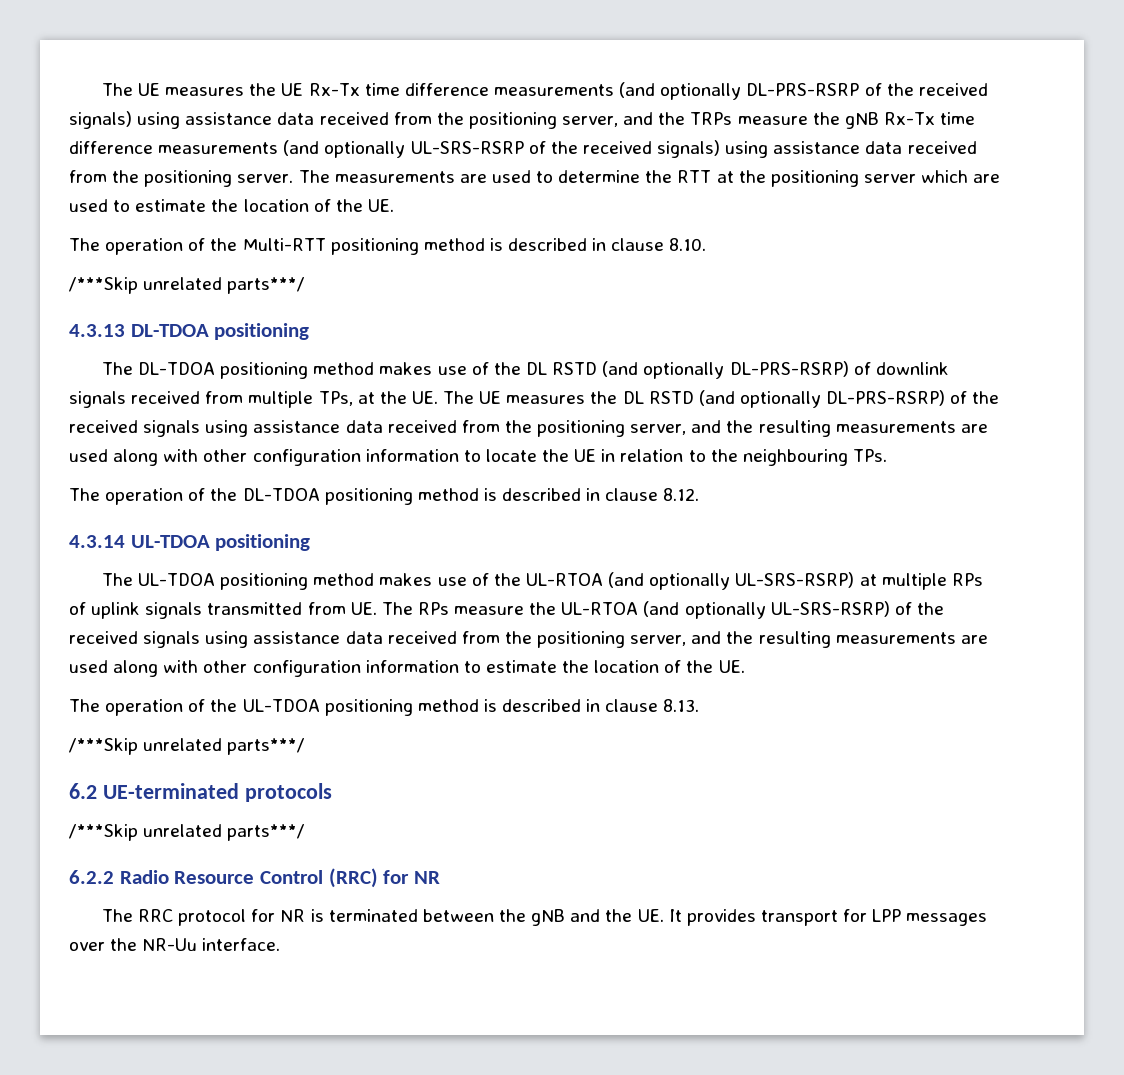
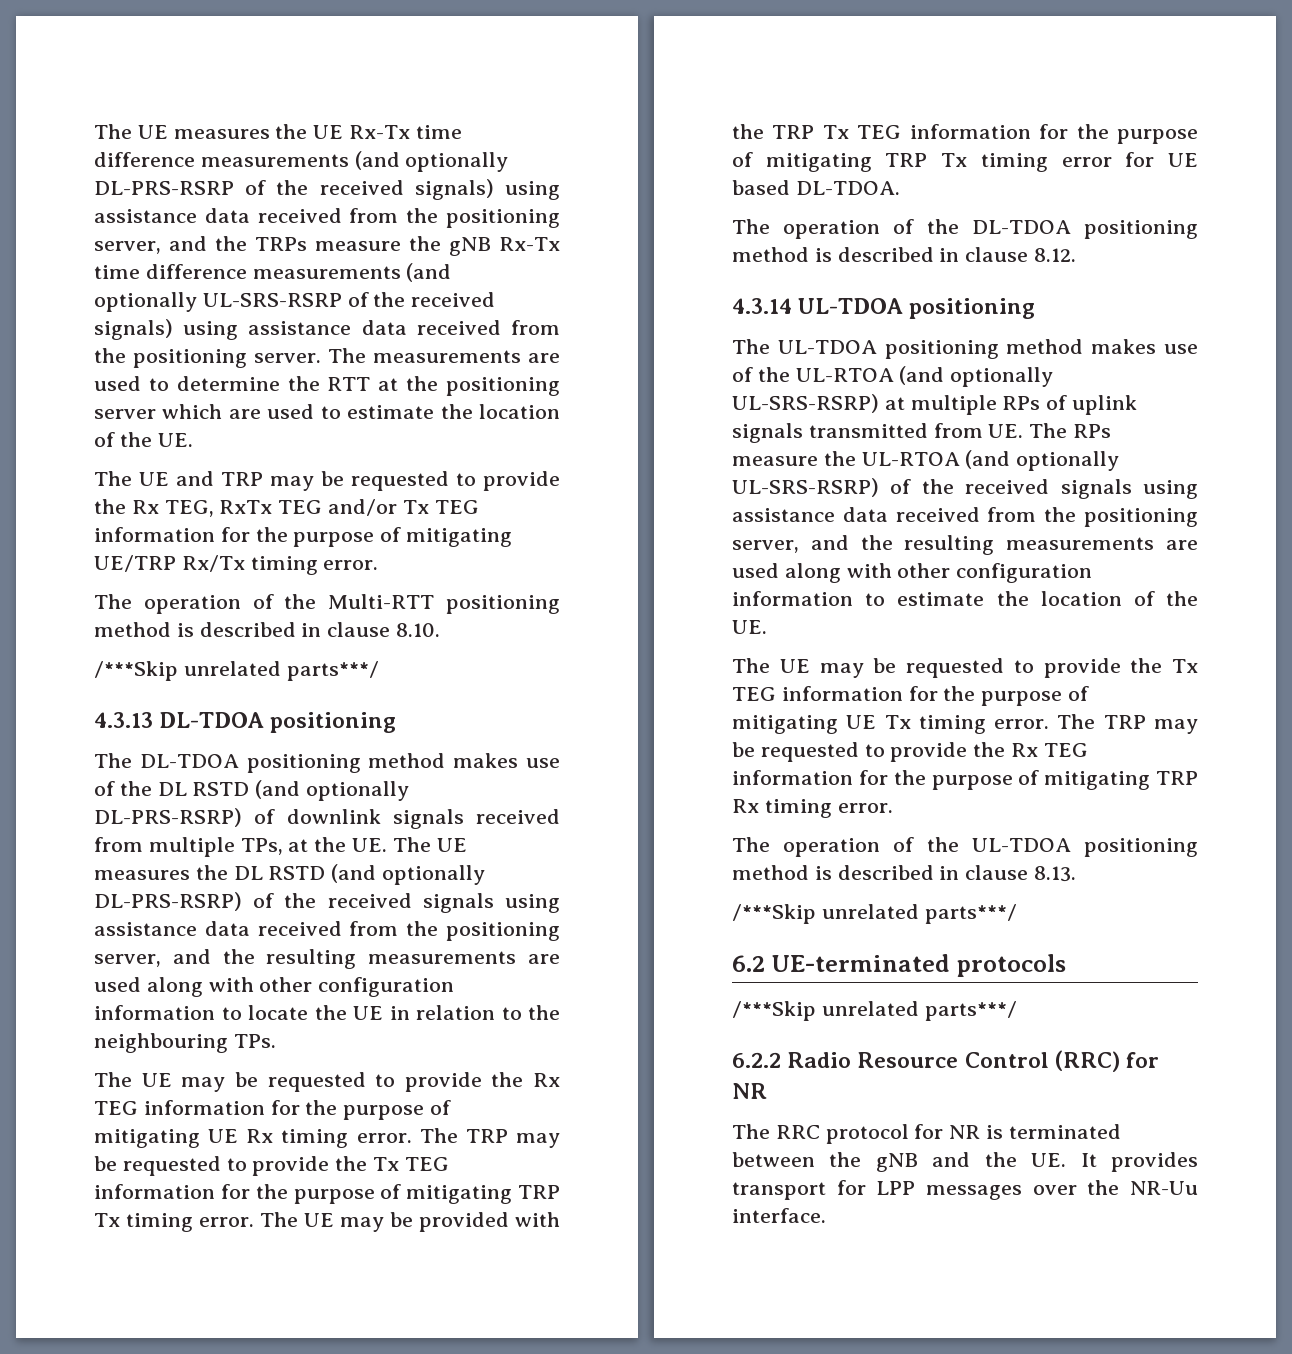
+ The UE and TRP may be requested to provide the Rx TEG, RxTx TEG and/or Tx TEG information for the purpose of mitigating UE/TRP Rx/Tx timing error.
+ The UE may be requested to provide the Rx TEG information for the purpose of mitigating UE Rx timing error. The TRP may be requested to provide the Tx TEG information for the purpose of mitigating TRP Tx timing error. The UE may be provided with the TRP Tx TEG information for the purpose of mitigating TRP Tx timing error for UE based DL-TDOA.
+ The UE may be requested to provide the Tx TEG information for the purpose of mitigating UE Tx timing error. The TRP may be requested to provide the Rx TEG information for the purpose of mitigating TRP Rx timing error.

